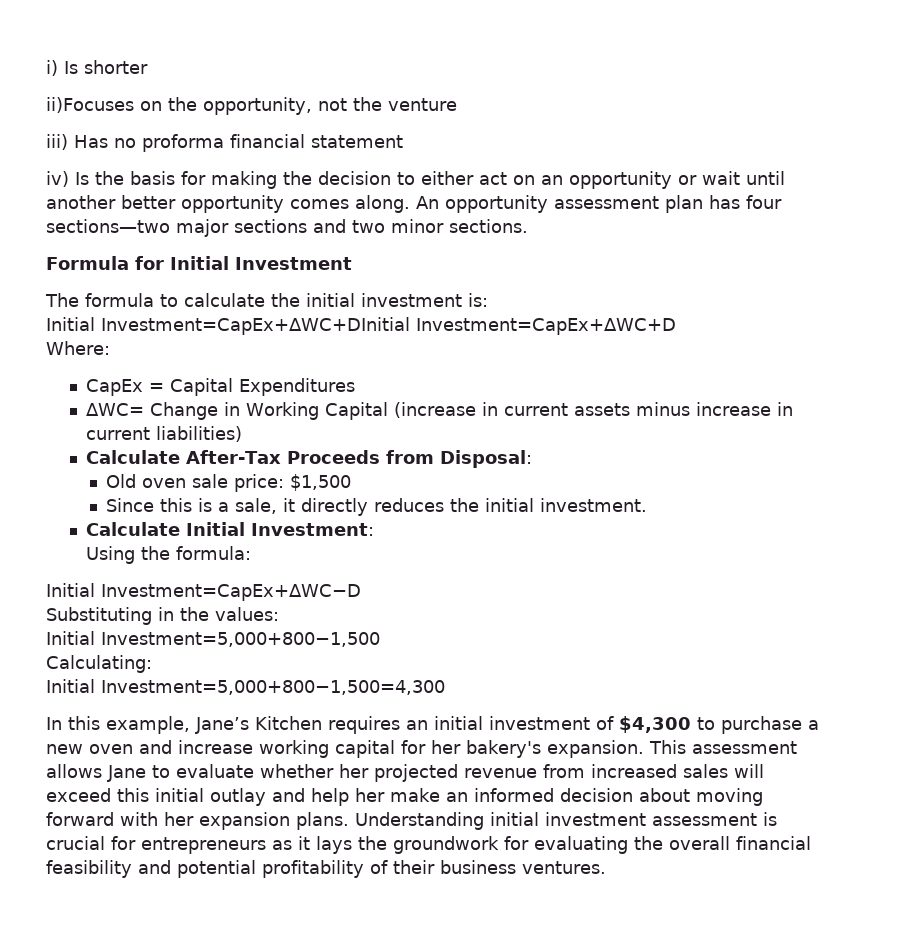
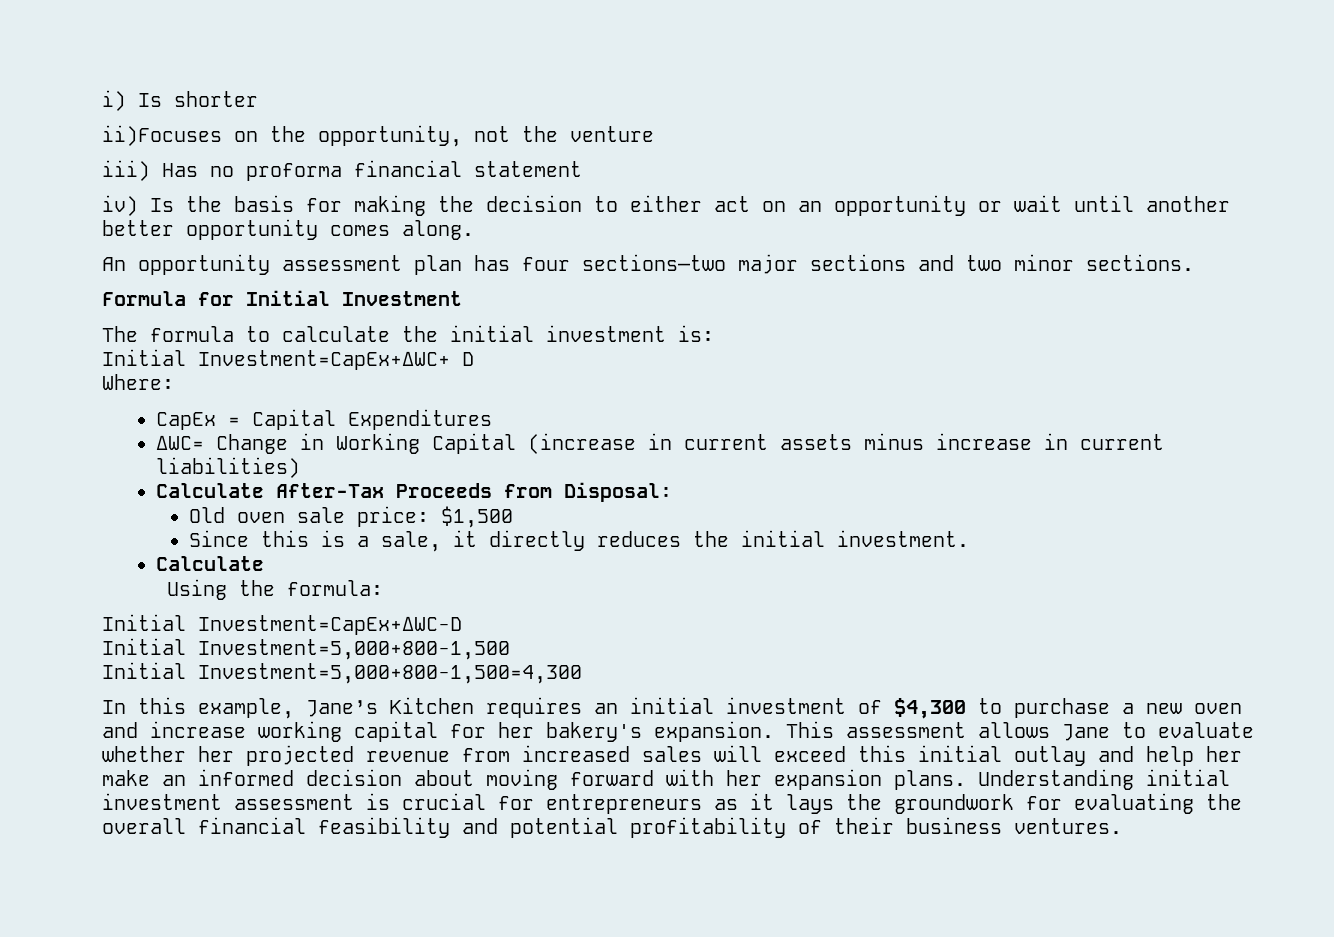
- iv) Is the basis for making the decision to either act on an opportunity or wait until another better opportunity comes along. An opportunity assessment plan has four sections—two major sections and two minor sections.
+ iv) Is the basis for making the decision to either act on an opportunity or wait until another better opportunity comes along.
+ An opportunity assessment plan has four sections—two major sections and two minor sections.
- Initial Investment=CapEx+ΔWC+DInitial Investment=CapEx+ΔWC+D
+ Initial Investment=CapEx+ΔWC+ D
  Since this is a sale, it directly reduces the initial investment.
- Calculate Initial Investment:
+ Calculate
- Substituting in the values:
- Calculating:

